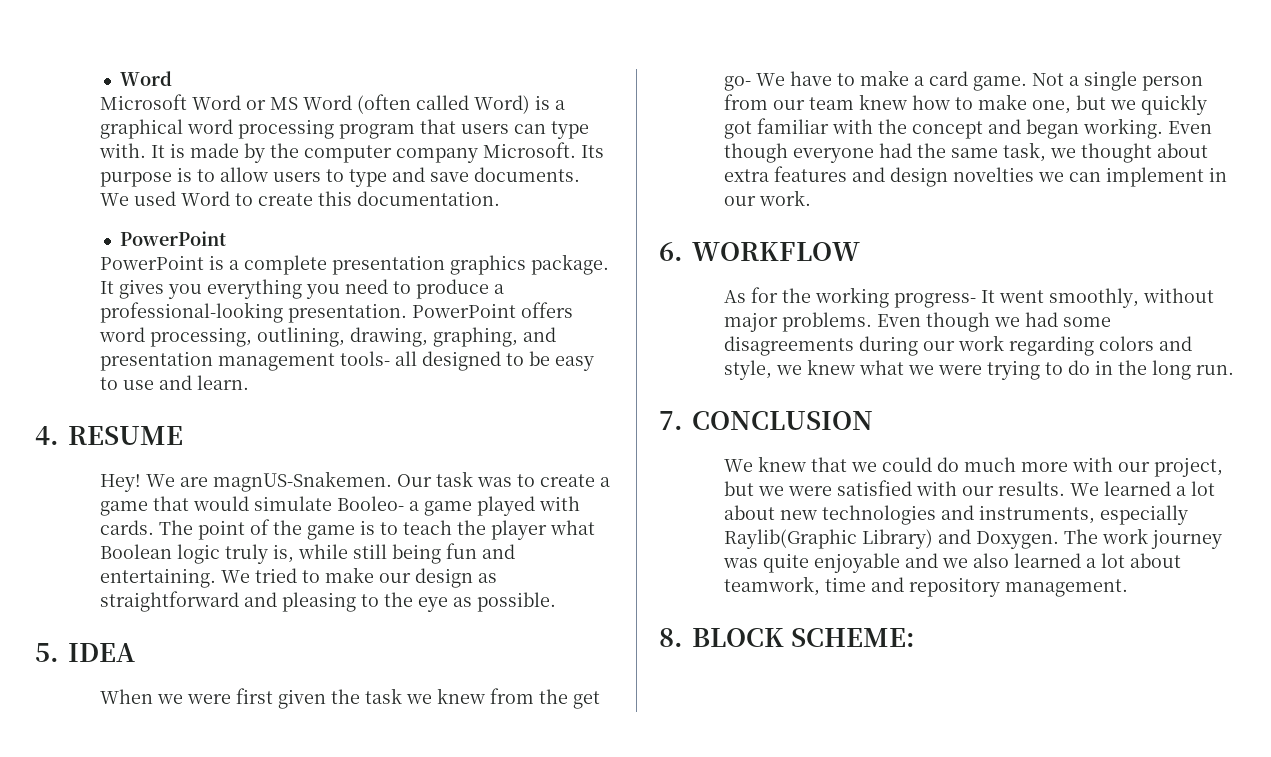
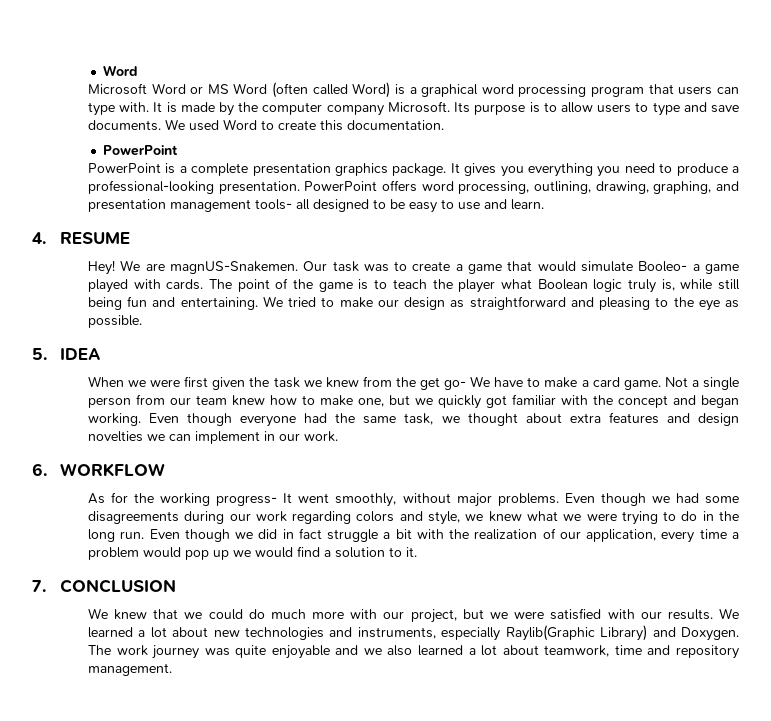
+ Even though we did in fact struggle a bit with the realization of our application, every time a problem would pop up we would find a solution to it.
- 8. BLOCK SCHEME:

